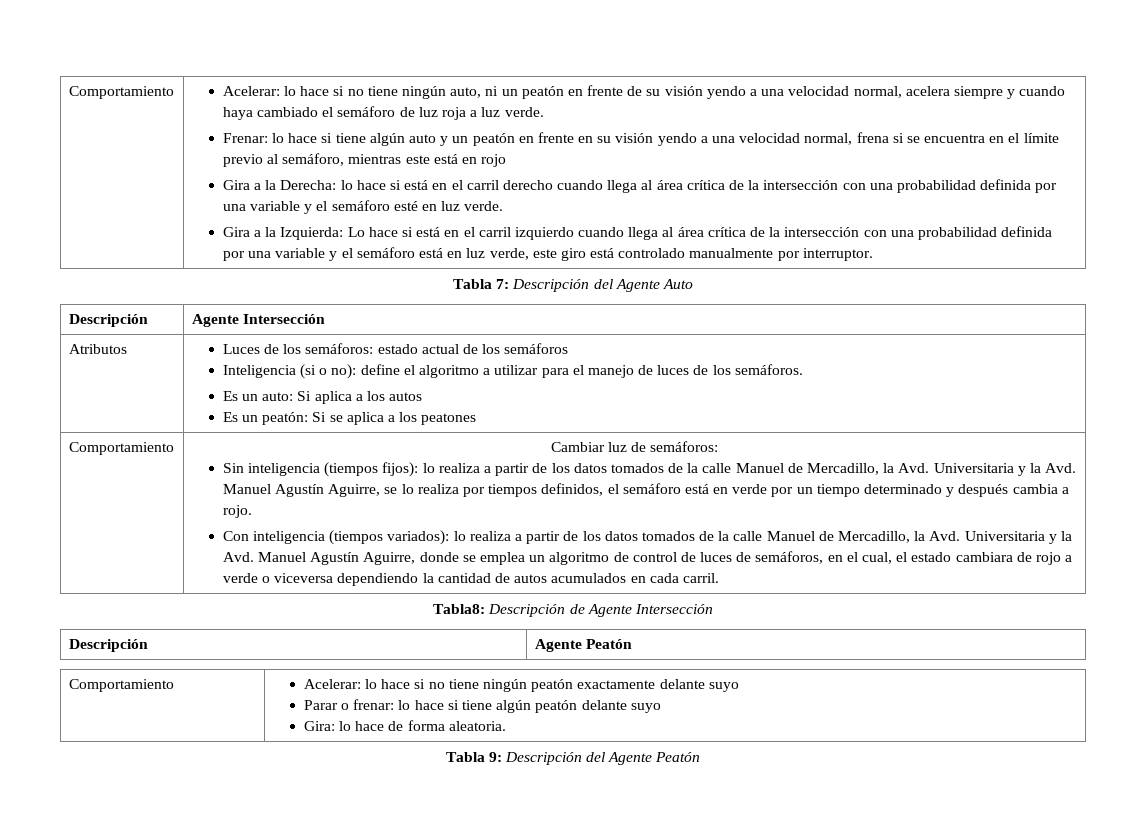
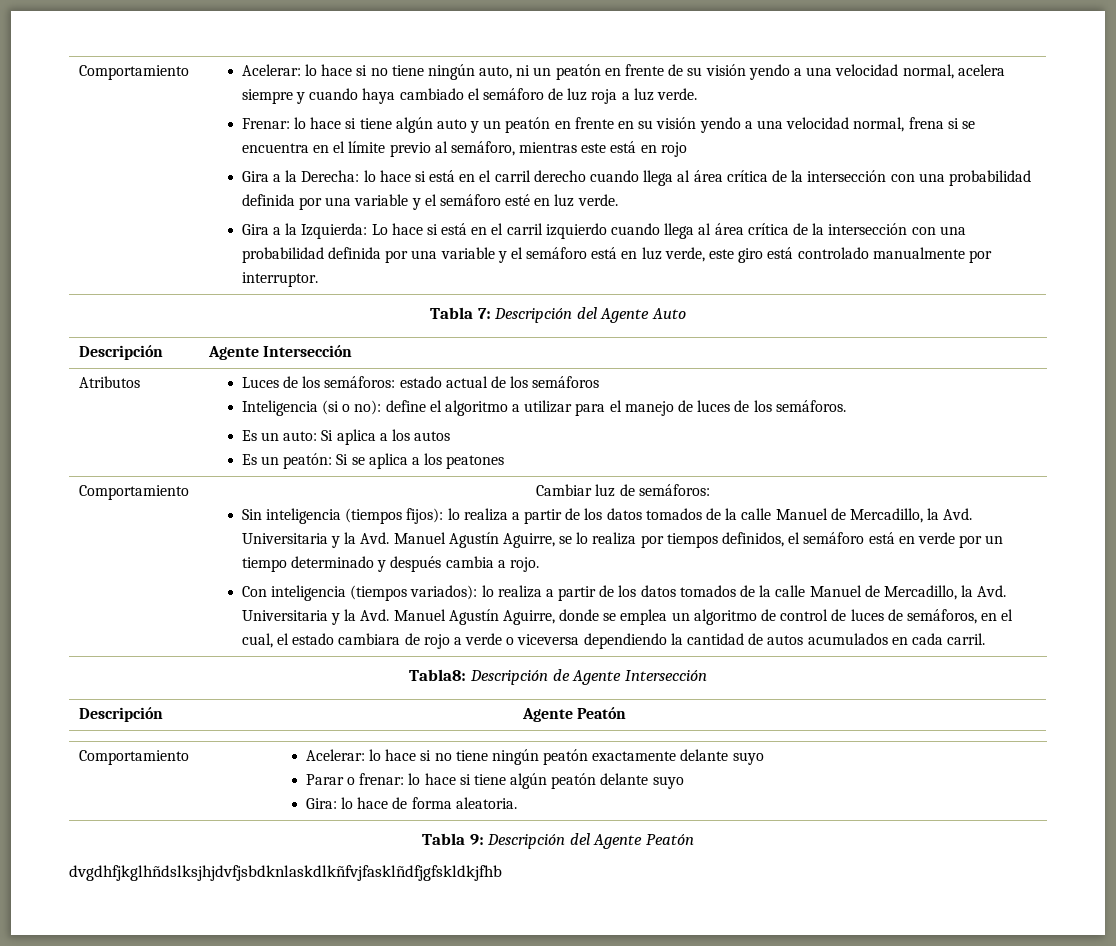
+ dvgdhfjkglhñdslksjhjdvfjsbdknlaskdlkñfvjfasklñdfjgfskldkjfhb

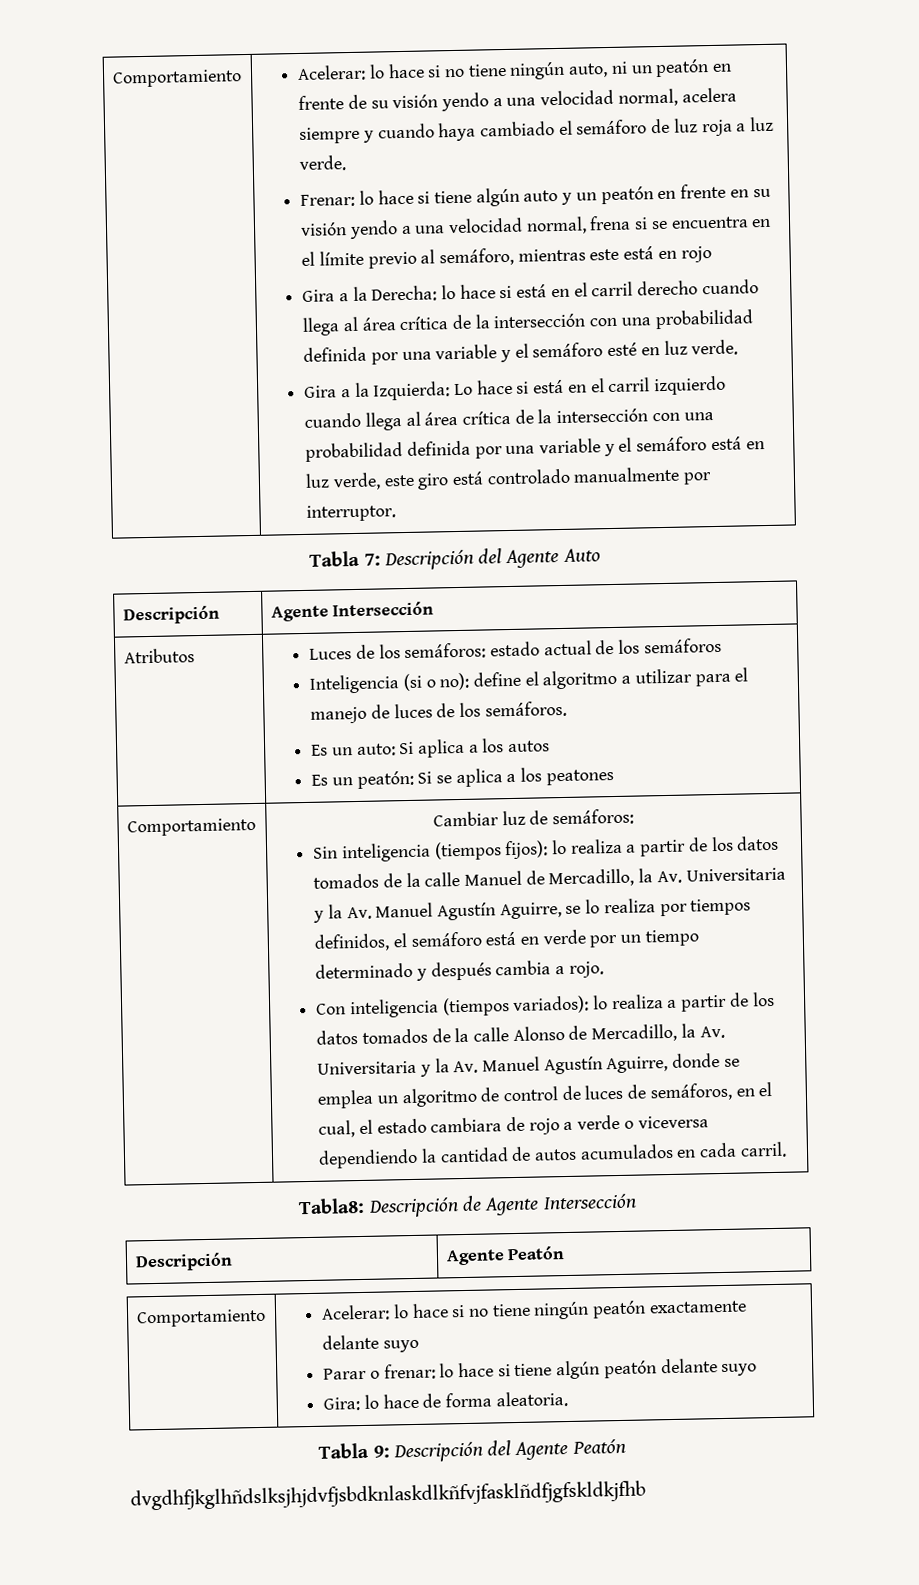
- Sin inteligencia (tiempos fijos): lo realiza a partir de los datos tomados de la calle Manuel de Mercadillo, la Avd. Universitaria y la Avd. Manuel Agustín Aguirre, se lo realiza por tiempos definidos, el semáforo está en verde por un tiempo determinado y después cambia a rojo.
+ Sin inteligencia (tiempos fijos): lo realiza a partir de los datos tomados de la calle Manuel de Mercadillo, la Av. Universitaria y la Av. Manuel Agustín Aguirre, se lo realiza por tiempos definidos, el semáforo está en verde por un tiempo determinado y después cambia a rojo.
- Con inteligencia (tiempos variados): lo realiza a partir de los datos tomados de la calle Manuel de Mercadillo, la Avd. Universitaria y la Avd. Manuel Agustín Aguirre, donde se emplea un algoritmo de control de luces de semáforos, en el cual, el estado cambiara de rojo a verde o viceversa dependiendo la cantidad de autos acumulados en cada carril.
+ Con inteligencia (tiempos variados): lo realiza a partir de los datos tomados de la calle Alonso de Mercadillo, la Av. Universitaria y la Av. Manuel Agustín Aguirre, donde se emplea un algoritmo de control de luces de semáforos, en el cual, el estado cambiara de rojo a verde o viceversa dependiendo la cantidad de autos acumulados en cada carril.

